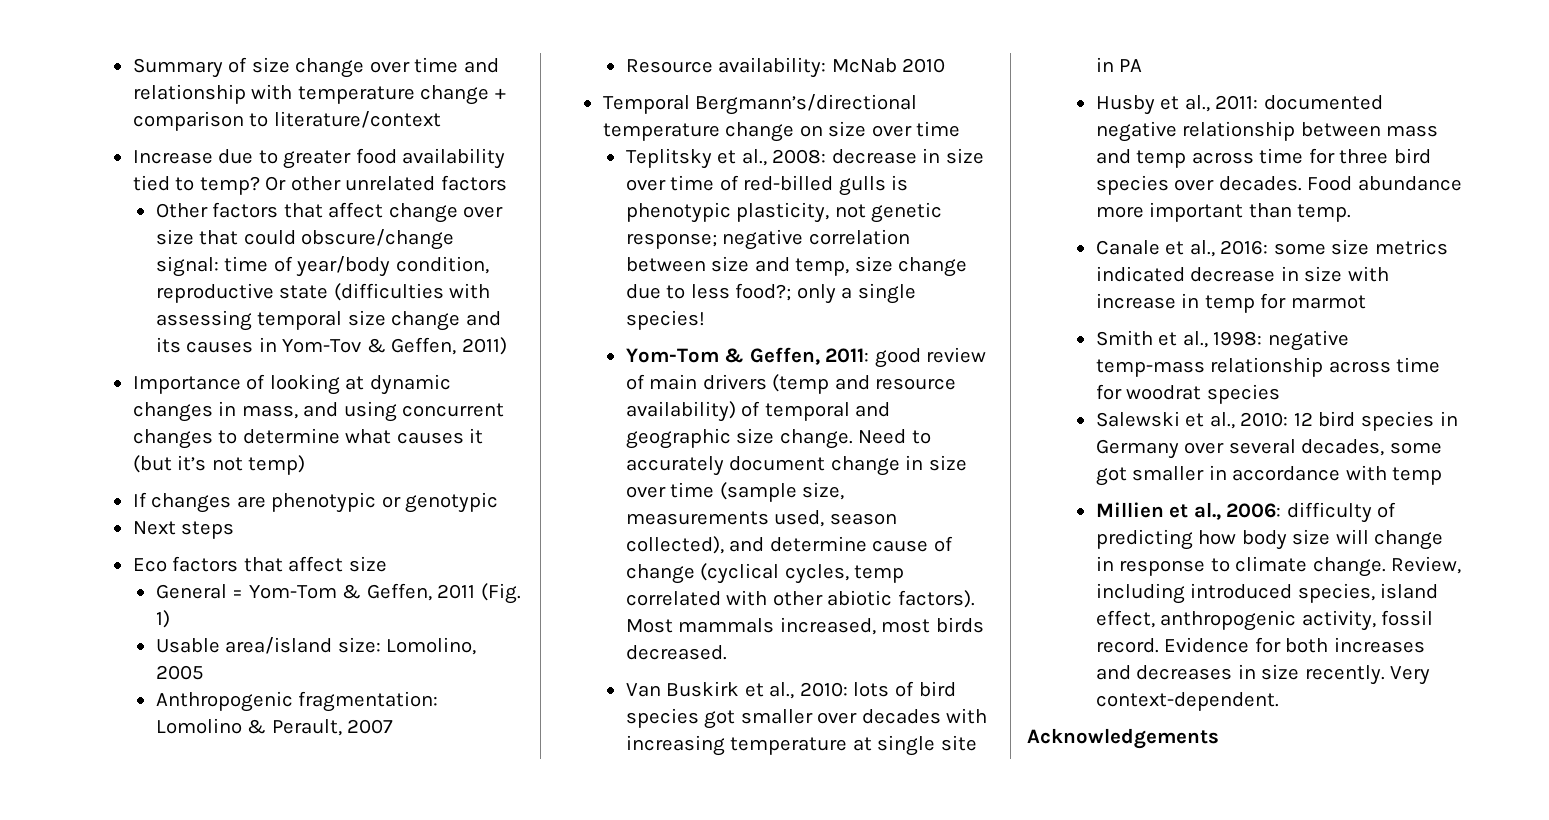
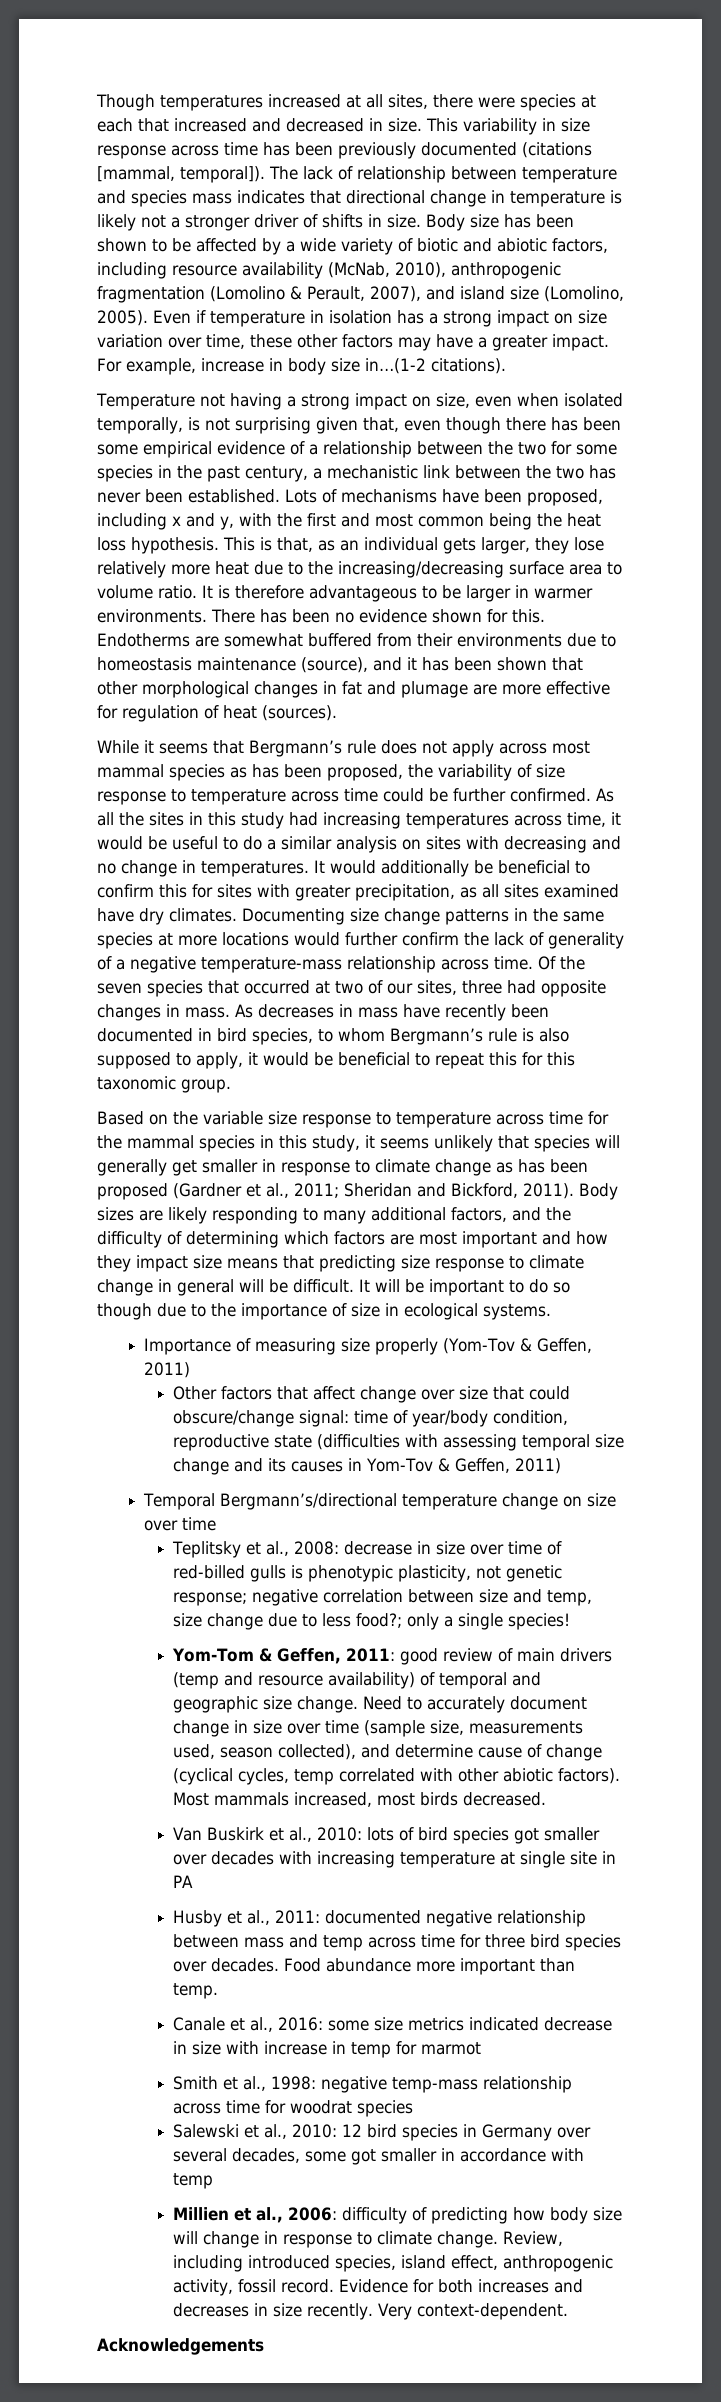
- Summary of size change over time and relationship with temperature change + comparison to literature/context
- Increase due to greater food availability tied to temp? Or other unrelated factors
+ Though temperatures increased at all sites, there were species at each that increased and decreased in size. This variability in size response across time has been previously documented (citations [mammal, temporal]). The lack of relationship between temperature and species mass indicates that directional change in temperature is likely not a stronger driver of shifts in size. Body size has been shown to be affected by a wide variety of biotic and abiotic factors, including resource availability (McNab, 2010), anthropogenic fragmentation (Lomolino & Perault, 2007), and island size (Lomolino, 2005). Even if temperature in isolation has a strong impact on size variation over time, these other factors may have a greater impact. For example, increase in body size in…(1-2 citations).
+ Temperature not having a strong impact on size, even when isolated temporally, is not surprising given that, even though there has been some empirical evidence of a relationship between the two for some species in the past century, a mechanistic link between the two has never been established. Lots of mechanisms have been proposed, including x and y, with the first and most common being the heat loss hypothesis. This is that, as an individual gets larger, they lose relatively more heat due to the increasing/decreasing surface area to volume ratio. It is therefore advantageous to be larger in warmer environments. There has been no evidence shown for this. Endotherms are somewhat buffered from their environments due to homeostasis maintenance (source), and it has been shown that other morphological changes in fat and plumage are more effective for regulation of heat (sources).
+ While it seems that Bergmann’s rule does not apply across most mammal species as has been proposed, the variability of size response to temperature across time could be further confirmed. As all the sites in this study had increasing temperatures across time, it would be useful to do a similar analysis on sites with decreasing and no change in temperatures. It would additionally be beneficial to confirm this for sites with greater precipitation, as all sites examined have dry climates. Documenting size change patterns in the same species at more locations would further confirm the lack of generality of a negative temperature-mass relationship across time. Of the seven species that occurred at two of our sites, three had opposite changes in mass. As decreases in mass have recently been documented in bird species, to whom Bergmann’s rule is also supposed to apply, it would be beneficial to repeat this for this taxonomic group.
+ Based on the variable size response to temperature across time for the mammal species in this study, it seems unlikely that species will generally get smaller in response to climate change as has been proposed (Gardner et al., 2011; Sheridan and Bickford, 2011). Body sizes are likely responding to many additional factors, and the difficulty of determining which factors are most important and how they impact size means that predicting size response to climate change in general will be difficult. It will be important to do so though due to the importance of size in ecological systems.
+ Importance of measuring size properly (Yom-Tov & Geffen, 2011)
- Importance of looking at dynamic changes in mass, and using concurrent changes to determine what causes it (but it’s not temp)
- If changes are phenotypic or genotypic
- Next steps
- Eco factors that affect size
- General = Yom-Tom & Geffen, 2011 (Fig. 1)
- Usable area/island size: Lomolino, 2005
- Anthropogenic fragmentation: Lomolino & Perault, 2007
- Resource availability: McNab 2010

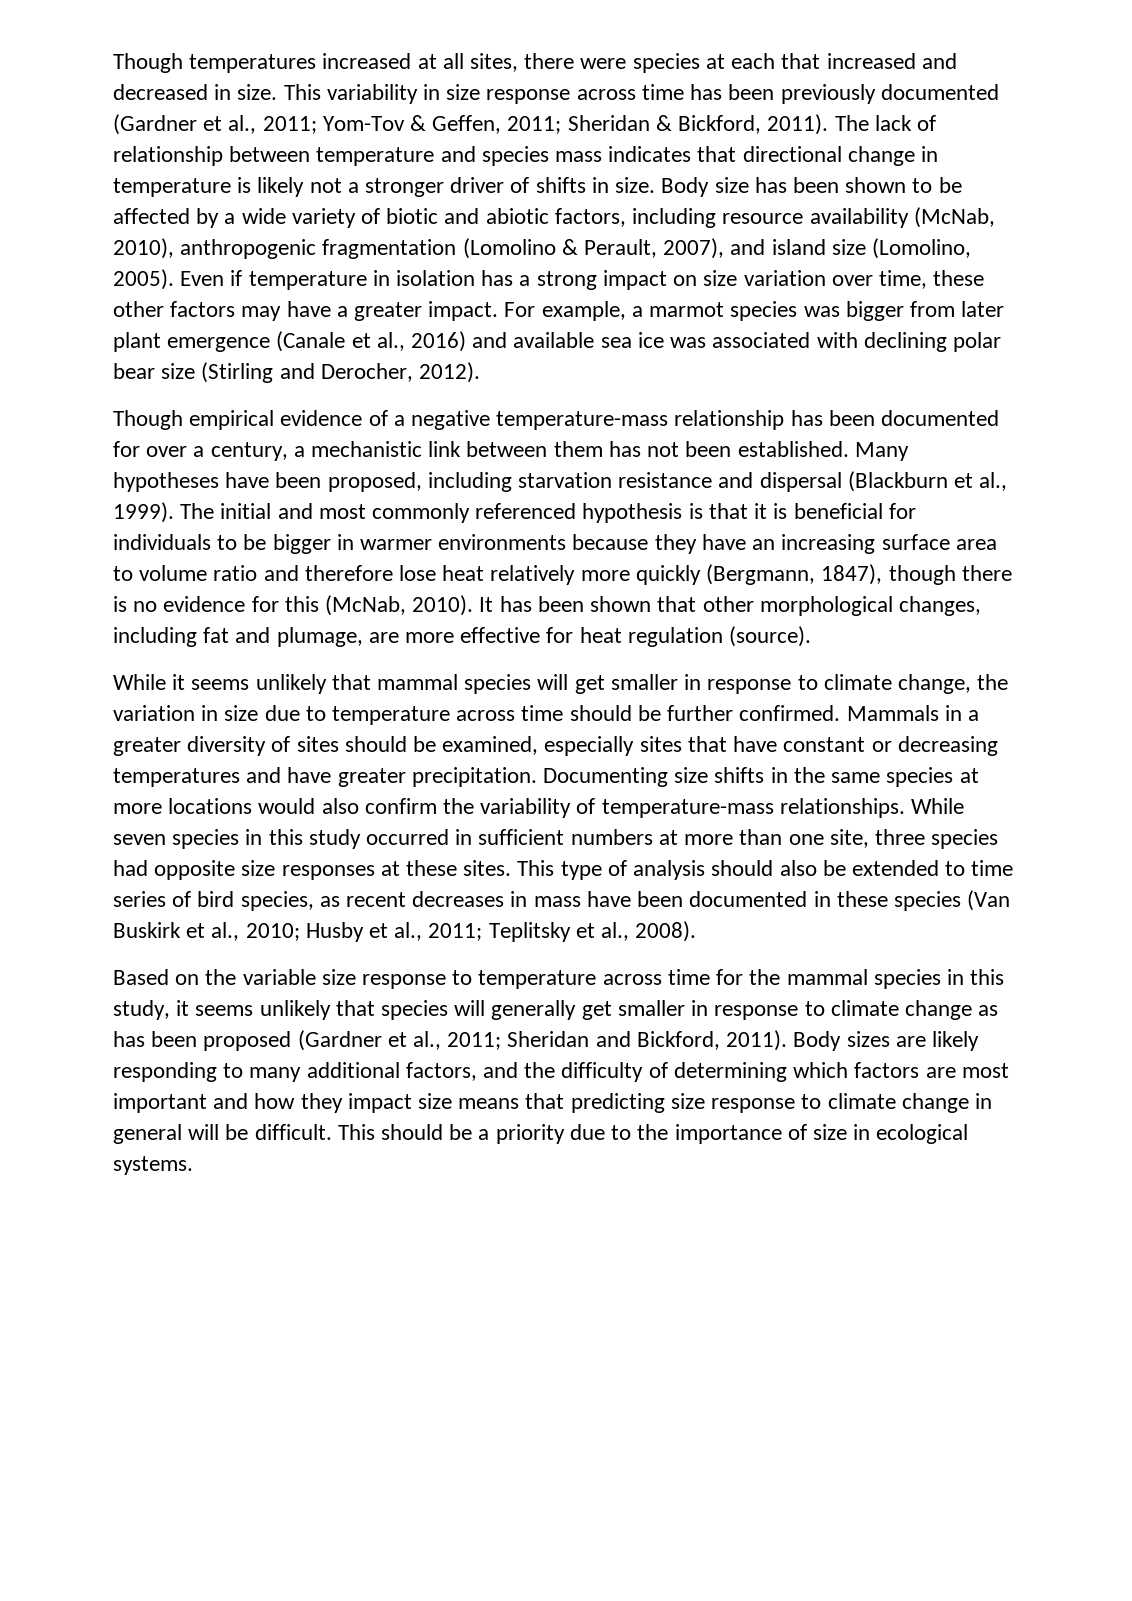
- This variability in size response across time has been previously documented (citations [mammal, temporal]).
+ This variability in size response across time has been previously documented (Gardner et al., 2011; Yom-Tov & Geffen, 2011; Sheridan & Bickford, 2011).
- For example, increase in body size in…(1-2 citations).
- Temperature not having a strong impact on size, even when isolated temporally, is not surprising given that, even though there has been some empirical evidence of a relationship between the two for some species in the past century, a mechanistic link between the two has never been established. Lots of mechanisms have been proposed, including x and y, with the first and most common being the heat loss hypothesis. This is that, as an individual gets larger, they lose relatively more heat due to the increasing/decreasing surface area to volume ratio. It is therefore advantageous to be larger in warmer environments. There has been no evidence shown for this. Endotherms are somewhat buffered from their environments due to homeostasis maintenance (source), and it has been shown that other morphological changes in fat and plumage are more effective for regulation of heat (sources).
+ For example, a marmot species was bigger from later plant emergence (Canale et al., 2016) and available sea ice was associated with declining polar bear size (Stirling and Derocher, 2012).
+ Though empirical evidence of a negative temperature-mass relationship has been documented for over a century, a mechanistic link between them has not been established. Many hypotheses have been proposed, including starvation resistance and dispersal (Blackburn et al., 1999). The initial and most commonly referenced hypothesis is that it is beneficial for individuals to be bigger in warmer environments because they have an increasing surface area to volume ratio and therefore lose heat relatively more quickly (Bergmann, 1847), though there is no evidence for this (McNab, 2010). It has been shown that other morphological changes, including fat and plumage, are more effective for heat regulation (source).
- While it seems that Bergmann’s rule does not apply across most mammal species as has been proposed, the variability of size response to temperature across time could be further confirmed.
+ While it seems unlikely that mammal species will get smaller in response to climate change, the variation in size due to temperature across time should be further confirmed.
- As all the sites in this study had increasing temperatures across time, it would be useful to do a similar analysis on sites with decreasing and no change in temperatures. It would additionally be beneficial to confirm this for sites with greater precipitation, as all sites examined have dry climates. Documenting size change patterns in the same species at more locations would further confirm the lack of generality of a negative temperature-mass relationship across time. Of the seven species that occurred at two of our sites, three had opposite changes in mass. As decreases in mass have recently been documented in bird species, to whom Bergmann’s rule is also supposed to apply, it would be beneficial to repeat this for this taxonomic group.
+ Mammals in a greater diversity of sites should be examined, especially sites that have constant or decreasing temperatures and have greater precipitation. Documenting size shifts in the same species at more locations would also confirm the variability of temperature-mass relationships. While seven species in this study occurred in sufficient numbers at more than one site, three species had opposite size responses at these sites. This type of analysis should also be extended to time series of bird species, as recent decreases in mass have been documented in these species (Van Buskirk et al., 2010; Husby et al., 2011; Teplitsky et al., 2008).
- It will be important to do so though due to the importance of size in ecological systems.
+ This should be a priority due to the importance of size in ecological systems.
- Importance of measuring size properly (Yom-Tov & Geffen, 2011)
- Other factors that affect change over size that could obscure/change signal: time of year/body condition, reproductive state (difficulties with assessing temporal size change and its causes in Yom-Tov & Geffen, 2011)
- Temporal Bergmann’s/directional temperature change on size over time
- Teplitsky et al., 2008: decrease in size over time of red-billed gulls is phenotypic plasticity, not genetic response; negative correlation between size and temp, size change due to less food?; only a single species!
- Yom-Tom & Geffen, 2011: good review of main drivers (temp and resource availability) of temporal and geographic size change. Need to accurately document change in size over time (sample size, measurements used, season collected), and determine cause of change (cyclical cycles, temp correlated with other abiotic factors). Most mammals increased, most birds decreased.
- Van Buskirk et al., 2010: lots of bird species got smaller over decades with increasing temperature at single site in PA
- Husby et al., 2011: documented negative relationship between mass and temp across time for three bird species over decades. Food abundance more important than temp.
- Canale et al., 2016: some size metrics indicated decrease in size with increase in temp for marmot
- Smith et al., 1998: negative temp-mass relationship across time for woodrat species
- Salewski et al., 2010: 12 bird species in Germany over several decades, some got smaller in accordance with temp
- Millien et al., 2006: difficulty of predicting how body size will change in response to climate change. Review, including introduced species, island effect, anthropogenic activity, fossil record. Evidence for both increases and decreases in size recently. Very context-dependent.
- Acknowledgements

